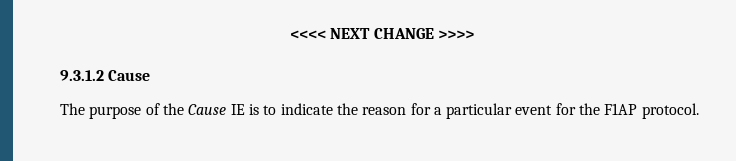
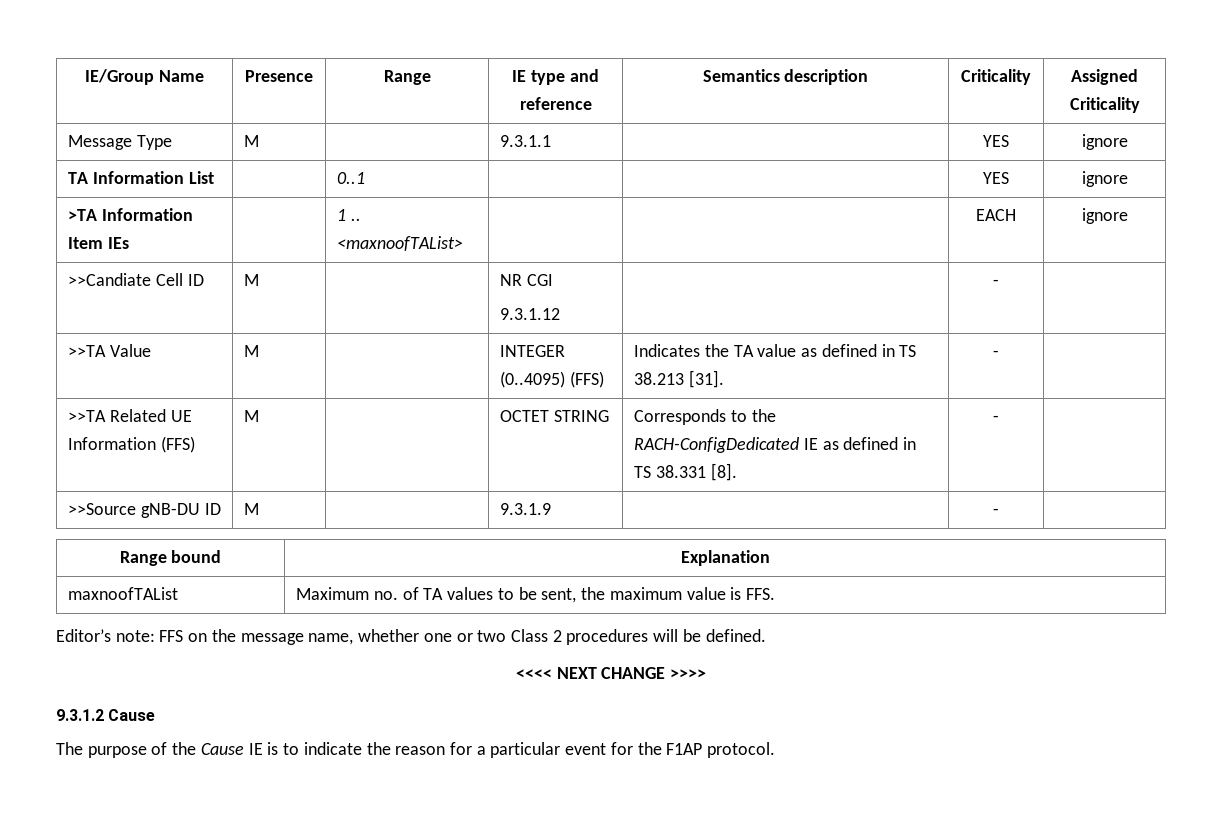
+ IE/Group Name | Presence | Range | IE type and reference | Semantics description | Criticality | Assigned Criticality
+ Message Type | M | | 9.3.1.1 | | YES | ignore
+ TA Information List | | 0..1 | | | YES | ignore
+ >TA Information Item IEs | | 1 .. <maxnoofTAList> | | | EACH | ignore
+ >>Candiate Cell ID | M | | NR CGI
+ 9.3.1.12 | | - |
+ >>TA Value | M | | INTEGER (0..4095) (FFS) | Indicates the TA value as defined in TS 38.213 [31]. | - |
+ >>TA Related UE Information (FFS) | M | | OCTET STRING | Corresponds to the RACH-ConfigDedicated IE as defined in TS 38.331 [8]. | - |
+ >>Source gNB-DU ID | M | | 9.3.1.9 | | - |
+ Range bound | Explanation
+ maxnoofTAList | Maximum no. of TA values to be sent, the maximum value is FFS.
+ Editor’s note: FFS on the message name, whether one or two Class 2 procedures will be defined.

